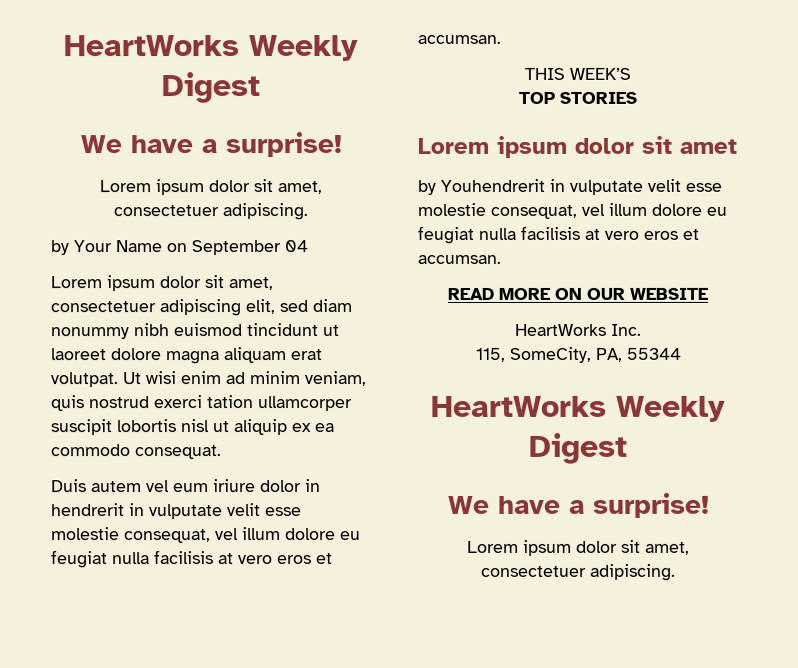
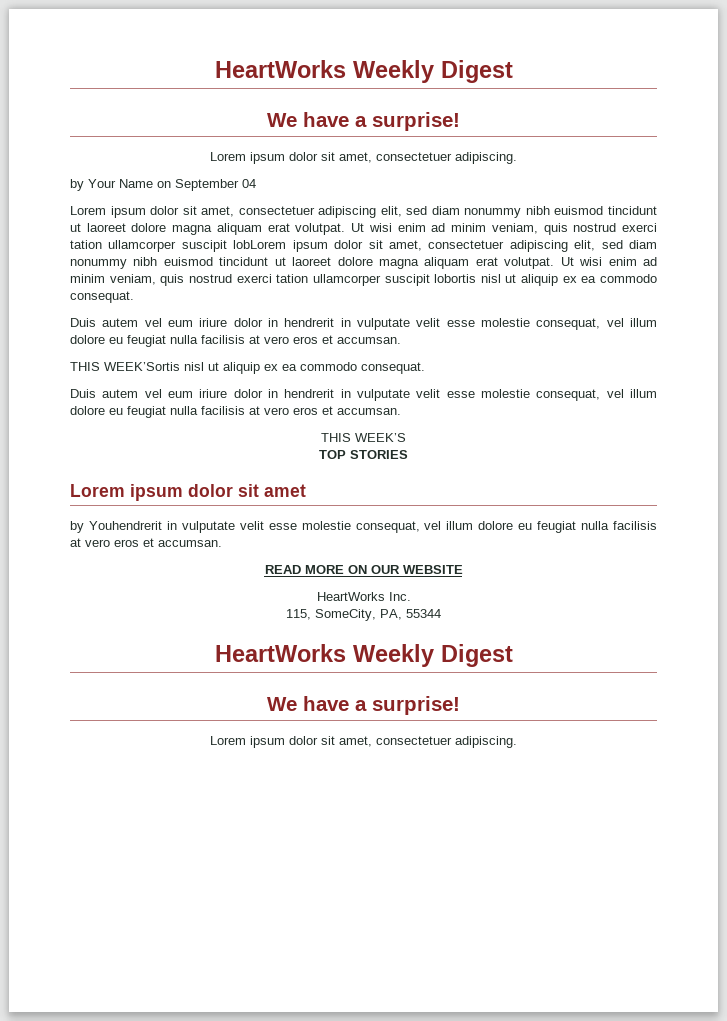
- Ut wisi enim ad minim veniam, quis nostrud exerci tation ullamcorper suscipit lobortis nisl ut aliquip ex ea commodo consequat.
+ Ut wisi enim ad minim veniam, quis nostrud exerci tation ullamcorper suscipit lobLorem ipsum dolor sit amet, consectetuer adipiscing elit, sed diam nonummy nibh euismod tincidunt ut laoreet dolore magna aliquam erat volutpat. Ut wisi enim ad minim veniam, quis nostrud exerci tation ullamcorper suscipit lobortis nisl ut aliquip ex ea commodo consequat.
+ THIS WEEK’Sortis nisl ut aliquip ex ea commodo consequat.
+ Duis autem vel eum iriure dolor in hendrerit in vulputate velit esse molestie consequat, vel illum dolore eu feugiat nulla facilisis at vero eros et accumsan.

